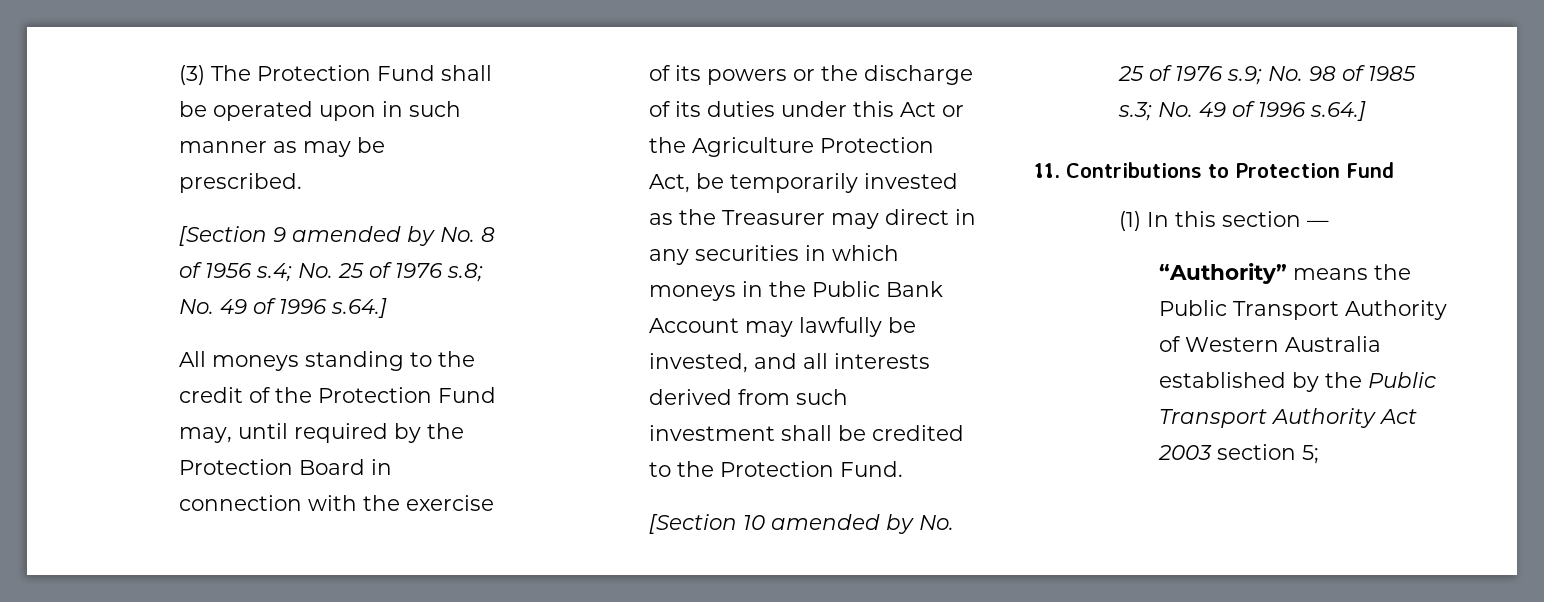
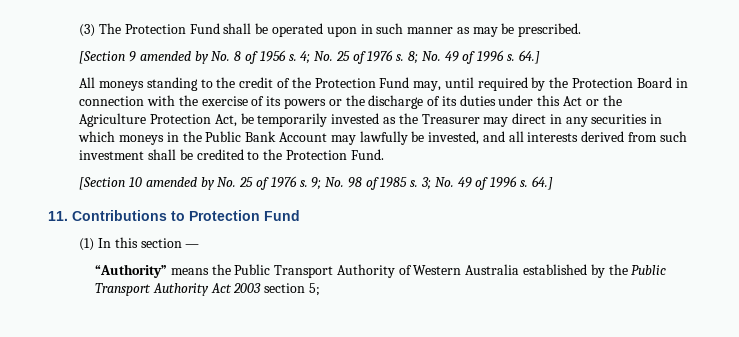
- [Section 9 amended by No. 8 of 1956 s.4; No. 25 of 1976 s.8; No. 49 of 1996 s.64.]
+ [Section 9 amended by No. 8 of 1956 s. 4; No. 25 of 1976 s. 8; No. 49 of 1996 s. 64.]
- [Section 10 amended by No. 25 of 1976 s.9; No. 98 of 1985 s.3; No. 49 of 1996 s.64.]
+ [Section 10 amended by No. 25 of 1976 s. 9; No. 98 of 1985 s. 3; No. 49 of 1996 s. 64.]

